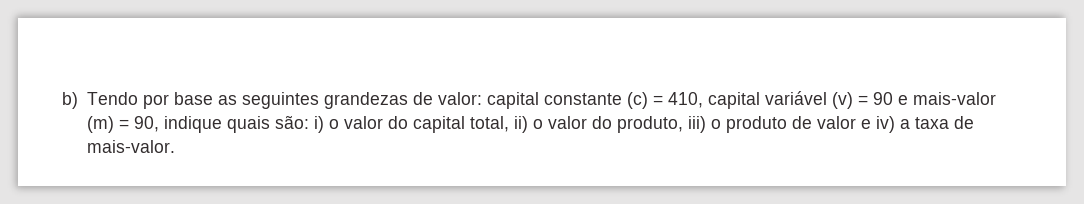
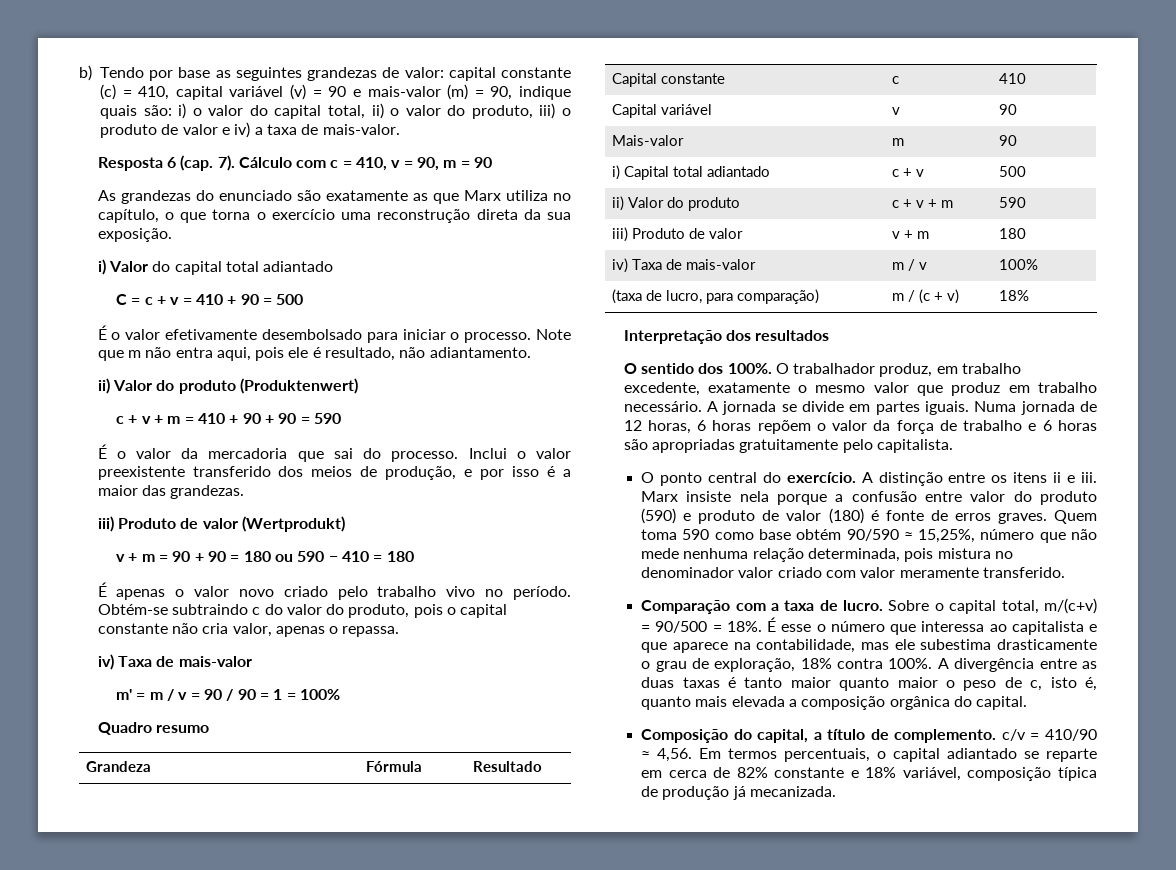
+ Resposta 6 (cap. 7). Cálculo com c = 410, v = 90, m = 90
+ As grandezas do enunciado são exatamente as que Marx utiliza no capítulo, o que torna o exercício uma reconstrução direta da sua exposição.
+ i) Valor do capital total adiantado
+ C = c + v = 410 + 90 = 500
+ É o valor efetivamente desembolsado para iniciar o processo. Note que m não entra aqui, pois ele é resultado, não adiantamento.
+ ii) Valor do produto (Produktenwert)
+ c + v + m = 410 + 90 + 90 = 590
+ É o valor da mercadoria que sai do processo. Inclui o valor preexistente transferido dos meios de produção, e por isso é a maior das grandezas.
+ iii) Produto de valor (Wertprodukt)
+ v + m = 90 + 90 = 180 ou 590 − 410 = 180
+ É apenas o valor novo criado pelo trabalho vivo no período. Obtém-se subtraindo c do valor do produto, pois o capital constante não cria valor, apenas o repassa.
+ iv) Taxa de mais-valor
+ m' = m / v = 90 / 90 = 1 = 100%
+ Quadro resumo
+ Grandeza | Fórmula | Resultado
+ Capital constante | c | 410
+ Capital variável | v | 90
+ Mais-valor | m | 90
+ i) Capital total adiantado | c + v | 500
+ ii) Valor do produto | c + v + m | 590
+ iii) Produto de valor | v + m | 180
+ iv) Taxa de mais-valor | m / v | 100%
+ (taxa de lucro, para comparação) | m / (c + v) | 18%
+ Interpretação dos resultados
+ O sentido dos 100%. O trabalhador produz, em trabalho excedente, exatamente o mesmo valor que produz em trabalho necessário. A jornada se divide em partes iguais. Numa jornada de 12 horas, 6 horas repõem o valor da força de trabalho e 6 horas são apropriadas gratuitamente pelo capitalista.
+ O ponto central do exercício. A distinção entre os itens ii e iii. Marx insiste nela porque a confusão entre valor do produto (590) e produto de valor (180) é fonte de erros graves. Quem toma 590 como base obtém 90/590 ≈ 15,25%, número que não mede nenhuma relação determinada, pois mistura no denominador valor criado com valor meramente transferido.
+ Comparação com a taxa de lucro. Sobre o capital total, m/(c+v) = 90/500 = 18%. É esse o número que interessa ao capitalista e que aparece na contabilidade, mas ele subestima drasticamente o grau de exploração, 18% contra 100%. A divergência entre as duas taxas é tanto maior quanto maior o peso de c, isto é, quanto mais elevada a composição orgânica do capital.
+ Composição do capital, a título de complemento. c/v = 410/90 ≈ 4,56. Em termos percentuais, o capital adiantado se reparte em cerca de 82% constante e 18% variável, composição típica de produção já mecanizada.

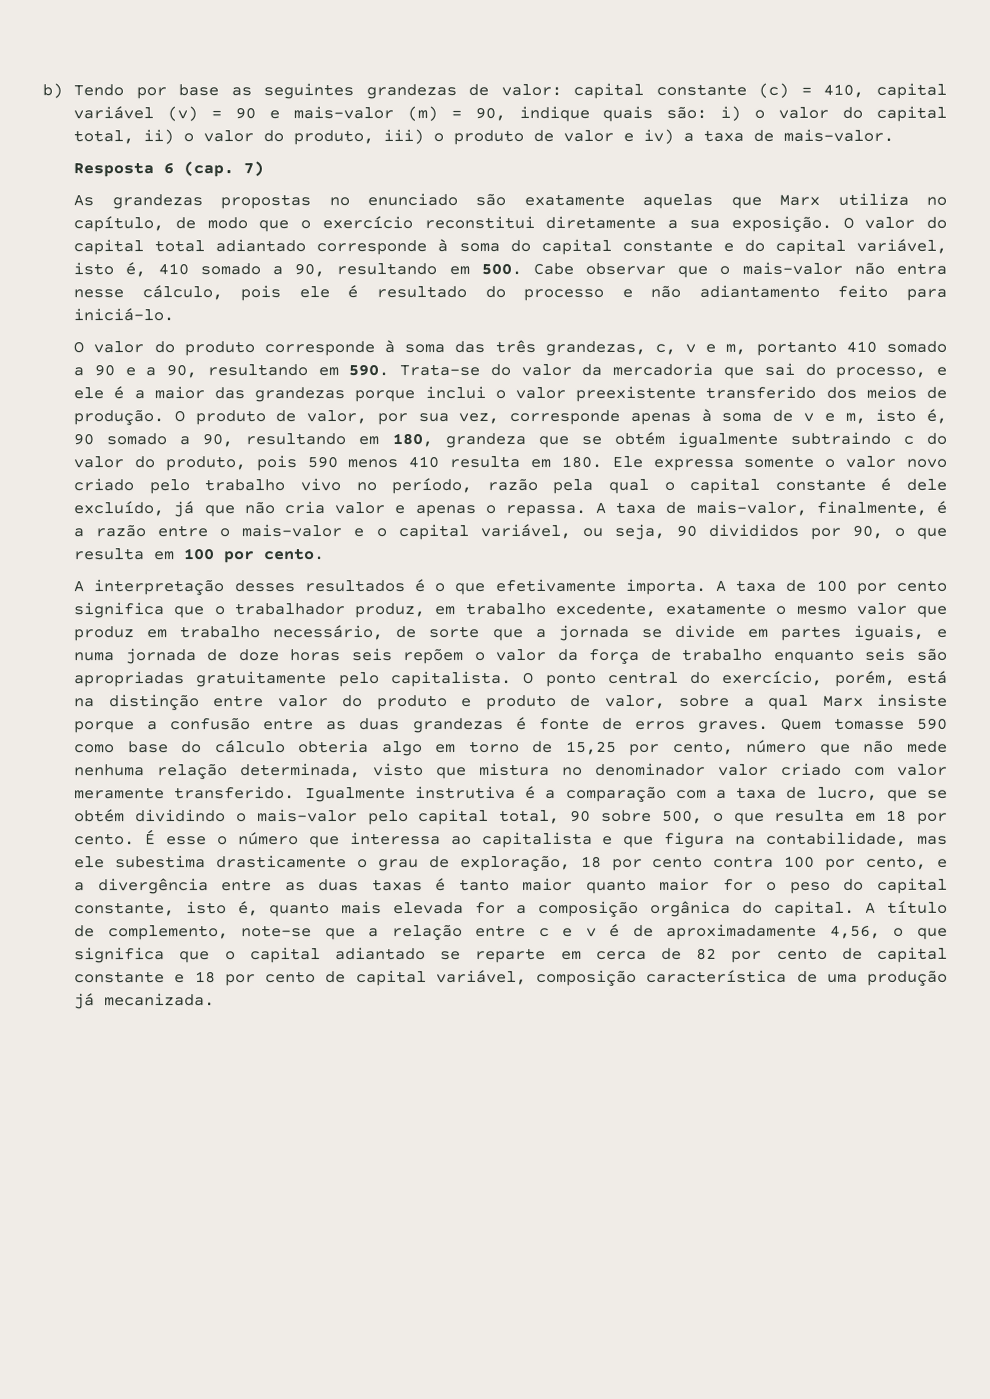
- 7). Cálculo com c = 410, v = 90, m = 90
+ 7)
- As grandezas do enunciado são exatamente as que Marx utiliza no capítulo, o que torna o exercício uma reconstrução direta da sua exposição.
- i) Valor do capital total adiantado
- C = c + v = 410 + 90 = 500
- É o valor efetivamente desembolsado para iniciar o processo. Note que m não entra aqui, pois ele é resultado, não adiantamento.
- ii) Valor do produto (Produktenwert)
- c + v + m = 410 + 90 + 90 = 590
- É o valor da mercadoria que sai do processo. Inclui o valor preexistente transferido dos meios de produção, e por isso é a maior das grandezas.
- iii) Produto de valor (Wertprodukt)
- v + m = 90 + 90 = 180 ou 590 − 410 = 180
- É apenas o valor novo criado pelo trabalho vivo no período. Obtém-se subtraindo c do valor do produto, pois o capital constante não cria valor, apenas o repassa.
- iv) Taxa de mais-valor
- m' = m / v = 90 / 90 = 1 = 100%
- Quadro resumo
- Grandeza | Fórmula | Resultado
- Capital constante | c | 410
- Capital variável | v | 90
- Mais-valor | m | 90
- i) Capital total adiantado | c + v | 500
- ii) Valor do produto | c + v + m | 590
- iii) Produto de valor | v + m | 180
- iv) Taxa de mais-valor | m / v | 100%
- (taxa de lucro, para comparação) | m / (c + v) | 18%
- Interpretação dos resultados
- O sentido dos 100%. O trabalhador produz, em trabalho excedente, exatamente o mesmo valor que produz em trabalho necessário. A jornada se divide em partes iguais. Numa jornada de 12 horas, 6 horas repõem o valor da força de trabalho e 6 horas são apropriadas gratuitamente pelo capitalista.
- O ponto central do exercício. A distinção entre os itens ii e iii. Marx insiste nela porque a confusão entre valor do produto (590) e produto de valor (180) é fonte de erros graves.
+ As grandezas propostas no enunciado são exatamente aquelas que Marx utiliza no capítulo, de modo que o exercício reconstitui diretamente a sua exposição. O valor do capital total adiantado corresponde à soma do capital constante e do capital variável, isto é, 410 somado a 90, resultando em 500. Cabe observar que o mais-valor não entra nesse cálculo, pois ele é resultado do processo e não adiantamento feito para iniciá-lo.
+ O valor do produto corresponde à soma das três grandezas, c, v e m, portanto 410 somado a 90 e a 90, resultando em 590. Trata-se do valor da mercadoria que sai do processo, e ele é a maior das grandezas porque inclui o valor preexistente transferido dos meios de produção. O produto de valor, por sua vez, corresponde apenas à soma de v e m, isto é, 90 somado a 90, resultando em 180, grandeza que se obtém igualmente subtraindo c do valor do produto, pois 590 menos 410 resulta em 180. Ele expressa somente o valor novo criado pelo trabalho vivo no período, razão pela qual o capital constante é dele excluído, já que não cria valor e apenas o repassa. A taxa de mais-valor, finalmente, é a razão entre o mais-valor e o capital variável, ou seja, 90 divididos por 90, o que resulta em 100 por cento.
+ A interpretação desses resultados é o que efetivamente importa. A taxa de 100 por cento significa que o trabalhador produz, em trabalho excedente, exatamente o mesmo valor que produz em trabalho necessário, de sorte que a jornada se divide em partes iguais, e numa jornada de doze horas seis repõem o valor da força de trabalho enquanto seis são apropriadas gratuitamente pelo capitalista. O ponto central do exercício, porém, está na distinção entre valor do produto e produto de valor, sobre a qual Marx insiste porque a confusão entre as duas grandezas é fonte de erros graves.
- Quem toma 590 como base obtém 90/590 ≈ 15,25%, número que não mede nenhuma relação determinada, pois mistura no denominador valor criado com valor meramente transferido.
- Comparação com a taxa de lucro. Sobre o capital total, m/(c+v) = 90/500 = 18%.
+ Quem tomasse 590 como base do cálculo obteria algo em torno de 15,25 por cento, número que não mede nenhuma relação determinada, visto que mistura no denominador valor criado com valor meramente transferido. Igualmente instrutiva é a comparação com a taxa de lucro, que se obtém dividindo o mais-valor pelo capital total, 90 sobre 500, o que resulta em 18 por cento.
- É esse o número que interessa ao capitalista e que aparece na contabilidade, mas ele subestima drasticamente o grau de exploração, 18% contra 100%. A divergência entre as duas taxas é tanto maior quanto maior o peso de c, isto é, quanto mais elevada a composição orgânica do capital.
- Composição do capital, a título de complemento. c/v = 410/90 ≈ 4,56. Em termos percentuais, o capital adiantado se reparte em cerca de 82% constante e 18% variável, composição típica de produção já mecanizada.
+ É esse o número que interessa ao capitalista e que figura na contabilidade, mas ele subestima drasticamente o grau de exploração, 18 por cento contra 100 por cento, e a divergência entre as duas taxas é tanto maior quanto maior for o peso do capital constante, isto é, quanto mais elevada for a composição orgânica do capital. A título de complemento, note-se que a relação entre c e v é de aproximadamente 4,56, o que significa que o capital adiantado se reparte em cerca de 82 por cento de capital constante e 18 por cento de capital variável, composição característica de uma produção já mecanizada.

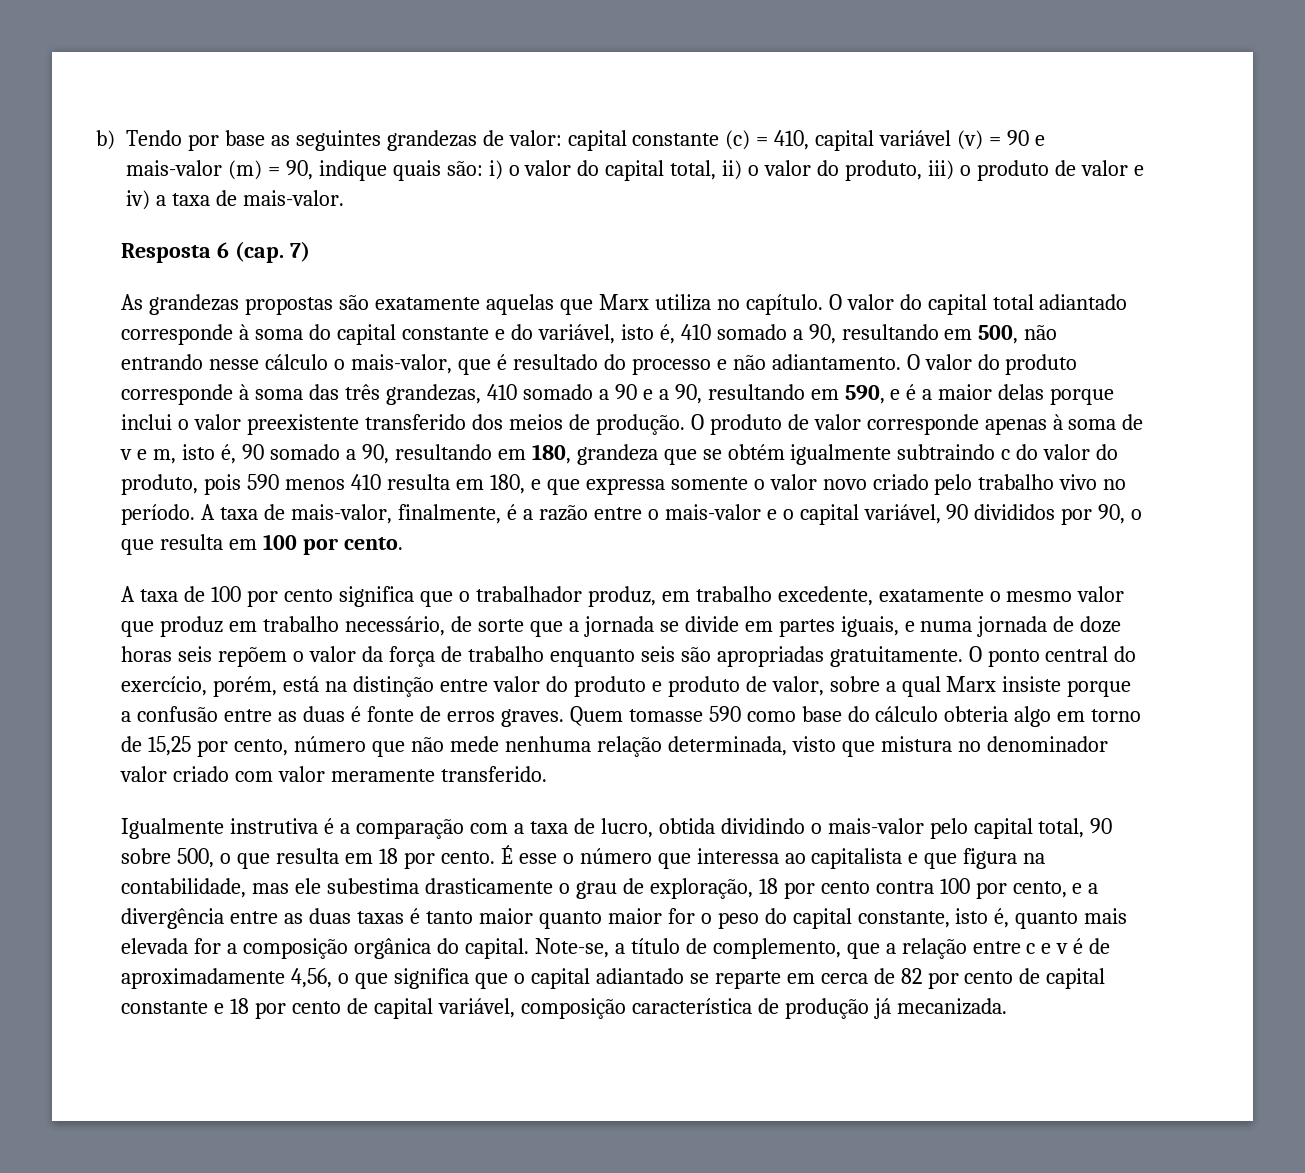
- As grandezas propostas no enunciado são exatamente aquelas que Marx utiliza no capítulo, de modo que o exercício reconstitui diretamente a sua exposição.
+ As grandezas propostas são exatamente aquelas que Marx utiliza no capítulo.
- O valor do capital total adiantado corresponde à soma do capital constante e do capital variável, isto é, 410 somado a 90, resultando em 500. Cabe observar que o mais-valor não entra nesse cálculo, pois ele é resultado do processo e não adiantamento feito para iniciá-lo.
- O valor do produto corresponde à soma das três grandezas, c, v e m, portanto 410 somado a 90 e a 90, resultando em 590. Trata-se do valor da mercadoria que sai do processo, e ele é a maior das grandezas porque inclui o valor preexistente transferido dos meios de produção.
+ O valor do capital total adiantado corresponde à soma do capital constante e do variável, isto é, 410 somado a 90, resultando em 500, não entrando nesse cálculo o mais-valor, que é resultado do processo e não adiantamento. O valor do produto corresponde à soma das três grandezas, 410 somado a 90 e a 90, resultando em 590, e é a maior delas porque inclui o valor preexistente transferido dos meios de produção.
- O produto de valor, por sua vez, corresponde apenas à soma de v e m, isto é, 90 somado a 90, resultando em 180, grandeza que se obtém igualmente subtraindo c do valor do produto, pois 590 menos 410 resulta em 180. Ele expressa somente o valor novo criado pelo trabalho vivo no período, razão pela qual o capital constante é dele excluído, já que não cria valor e apenas o repassa.
+ O produto de valor corresponde apenas à soma de v e m, isto é, 90 somado a 90, resultando em 180, grandeza que se obtém igualmente subtraindo c do valor do produto, pois 590 menos 410 resulta em 180, e que expressa somente o valor novo criado pelo trabalho vivo no período.
- A taxa de mais-valor, finalmente, é a razão entre o mais-valor e o capital variável, ou seja, 90 divididos por 90, o que resulta em 100 por cento.
+ A taxa de mais-valor, finalmente, é a razão entre o mais-valor e o capital variável, 90 divididos por 90, o que resulta em 100 por cento.
- A interpretação desses resultados é o que efetivamente importa. A taxa de 100 por cento significa que o trabalhador produz, em trabalho excedente, exatamente o mesmo valor que produz em trabalho necessário, de sorte que a jornada se divide em partes iguais, e numa jornada de doze horas seis repõem o valor da força de trabalho enquanto seis são apropriadas gratuitamente pelo capitalista.
+ A taxa de 100 por cento significa que o trabalhador produz, em trabalho excedente, exatamente o mesmo valor que produz em trabalho necessário, de sorte que a jornada se divide em partes iguais, e numa jornada de doze horas seis repõem o valor da força de trabalho enquanto seis são apropriadas gratuitamente.
- O ponto central do exercício, porém, está na distinção entre valor do produto e produto de valor, sobre a qual Marx insiste porque a confusão entre as duas grandezas é fonte de erros graves.
+ O ponto central do exercício, porém, está na distinção entre valor do produto e produto de valor, sobre a qual Marx insiste porque a confusão entre as duas é fonte de erros graves.
- Quem tomasse 590 como base do cálculo obteria algo em torno de 15,25 por cento, número que não mede nenhuma relação determinada, visto que mistura no denominador valor criado com valor meramente transferido. Igualmente instrutiva é a comparação com a taxa de lucro, que se obtém dividindo o mais-valor pelo capital total, 90 sobre 500, o que resulta em 18 por cento.
+ Quem tomasse 590 como base do cálculo obteria algo em torno de 15,25 por cento, número que não mede nenhuma relação determinada, visto que mistura no denominador valor criado com valor meramente transferido.
+ Igualmente instrutiva é a comparação com a taxa de lucro, obtida dividindo o mais-valor pelo capital total, 90 sobre 500, o que resulta em 18 por cento.
- A título de complemento, note-se que a relação entre c e v é de aproximadamente 4,56, o que significa que o capital adiantado se reparte em cerca de 82 por cento de capital constante e 18 por cento de capital variável, composição característica de uma produção já mecanizada.
+ Note-se, a título de complemento, que a relação entre c e v é de aproximadamente 4,56, o que significa que o capital adiantado se reparte em cerca de 82 por cento de capital constante e 18 por cento de capital variável, composição característica de produção já mecanizada.

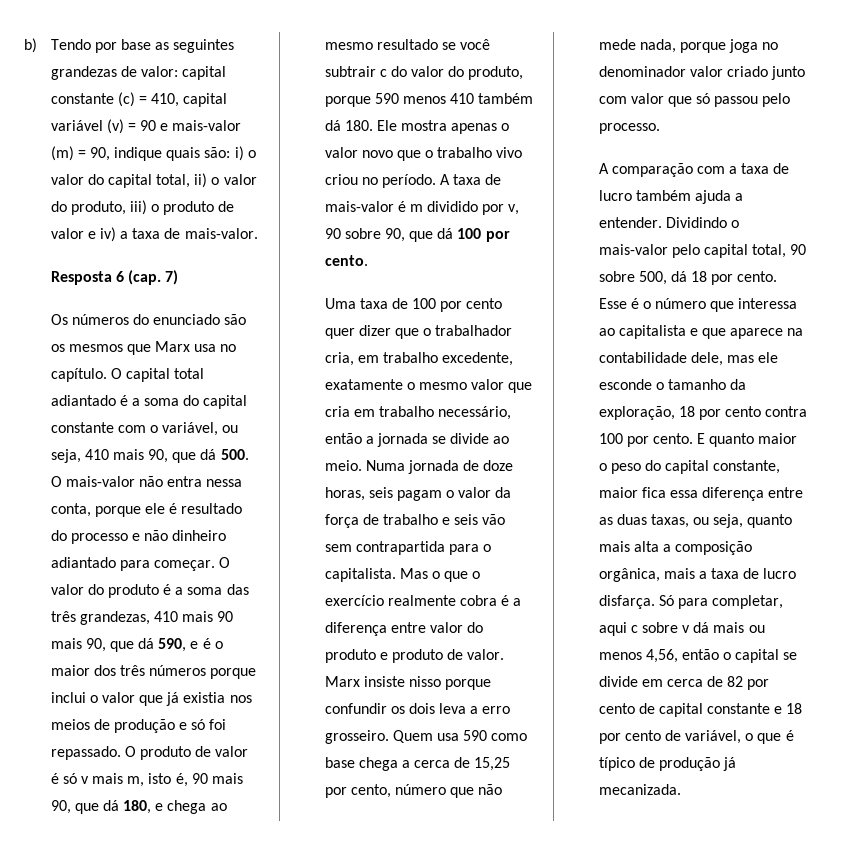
- As grandezas propostas são exatamente aquelas que Marx utiliza no capítulo.
+ Os números do enunciado são os mesmos que Marx usa no capítulo.
- O valor do capital total adiantado corresponde à soma do capital constante e do variável, isto é, 410 somado a 90, resultando em 500, não entrando nesse cálculo o mais-valor, que é resultado do processo e não adiantamento.
+ O capital total adiantado é a soma do capital constante com o variável, ou seja, 410 mais 90, que dá 500. O mais-valor não entra nessa conta, porque ele é resultado do processo e não dinheiro adiantado para começar.
- O valor do produto corresponde à soma das três grandezas, 410 somado a 90 e a 90, resultando em 590, e é a maior delas porque inclui o valor preexistente transferido dos meios de produção. O produto de valor corresponde apenas à soma de v e m, isto é, 90 somado a 90, resultando em 180, grandeza que se obtém igualmente subtraindo c do valor do produto, pois 590 menos 410 resulta em 180, e que expressa somente o valor novo criado pelo trabalho vivo no período.
+ O valor do produto é a soma das três grandezas, 410 mais 90 mais 90, que dá 590, e é o maior dos três números porque inclui o valor que já existia nos meios de produção e só foi repassado. O produto de valor é só v mais m, isto é, 90 mais 90, que dá 180, e chega ao mesmo resultado se você subtrair c do valor do produto, porque 590 menos 410 também dá 180. Ele mostra apenas o valor novo que o trabalho vivo criou no período.
- A taxa de mais-valor, finalmente, é a razão entre o mais-valor e o capital variável, 90 divididos por 90, o que resulta em 100 por cento.
+ A taxa de mais-valor é m dividido por v, 90 sobre 90, que dá 100 por cento.
- A taxa de 100 por cento significa que o trabalhador produz, em trabalho excedente, exatamente o mesmo valor que produz em trabalho necessário, de sorte que a jornada se divide em partes iguais, e numa jornada de doze horas seis repõem o valor da força de trabalho enquanto seis são apropriadas gratuitamente. O ponto central do exercício, porém, está na distinção entre valor do produto e produto de valor, sobre a qual Marx insiste porque a confusão entre as duas é fonte de erros graves. Quem tomasse 590 como base do cálculo obteria algo em torno de 15,25 por cento, número que não mede nenhuma relação determinada, visto que mistura no denominador valor criado com valor meramente transferido.
- Igualmente instrutiva é a comparação com a taxa de lucro, obtida dividindo o mais-valor pelo capital total, 90 sobre 500, o que resulta em 18 por cento.
+ Uma taxa de 100 por cento quer dizer que o trabalhador cria, em trabalho excedente, exatamente o mesmo valor que cria em trabalho necessário, então a jornada se divide ao meio. Numa jornada de doze horas, seis pagam o valor da força de trabalho e seis vão sem contrapartida para o capitalista. Mas o que o exercício realmente cobra é a diferença entre valor do produto e produto de valor. Marx insiste nisso porque confundir os dois leva a erro grosseiro. Quem usa 590 como base chega a cerca de 15,25 por cento, número que não mede nada, porque joga no denominador valor criado junto com valor que só passou pelo processo.
+ A comparação com a taxa de lucro também ajuda a entender. Dividindo o mais-valor pelo capital total, 90 sobre 500, dá 18 por cento.
- É esse o número que interessa ao capitalista e que figura na contabilidade, mas ele subestima drasticamente o grau de exploração, 18 por cento contra 100 por cento, e a divergência entre as duas taxas é tanto maior quanto maior for o peso do capital constante, isto é, quanto mais elevada for a composição orgânica do capital. Note-se, a título de complemento, que a relação entre c e v é de aproximadamente 4,56, o que significa que o capital adiantado se reparte em cerca de 82 por cento de capital constante e 18 por cento de capital variável, composição característica de produção já mecanizada.
+ Esse é o número que interessa ao capitalista e que aparece na contabilidade dele, mas ele esconde o tamanho da exploração, 18 por cento contra 100 por cento. E quanto maior o peso do capital constante, maior fica essa diferença entre as duas taxas, ou seja, quanto mais alta a composição orgânica, mais a taxa de lucro disfarça. Só para completar, aqui c sobre v dá mais ou menos 4,56, então o capital se divide em cerca de 82 por cento de capital constante e 18 por cento de variável, o que é típico de produção já mecanizada.

